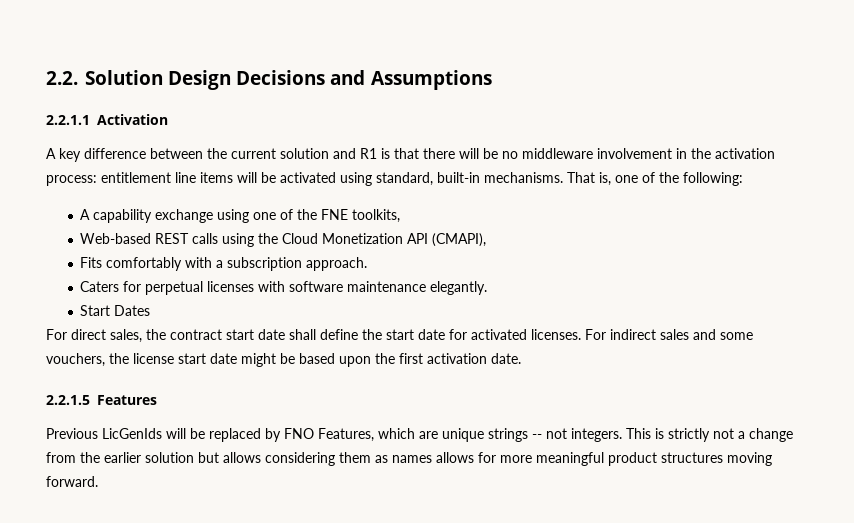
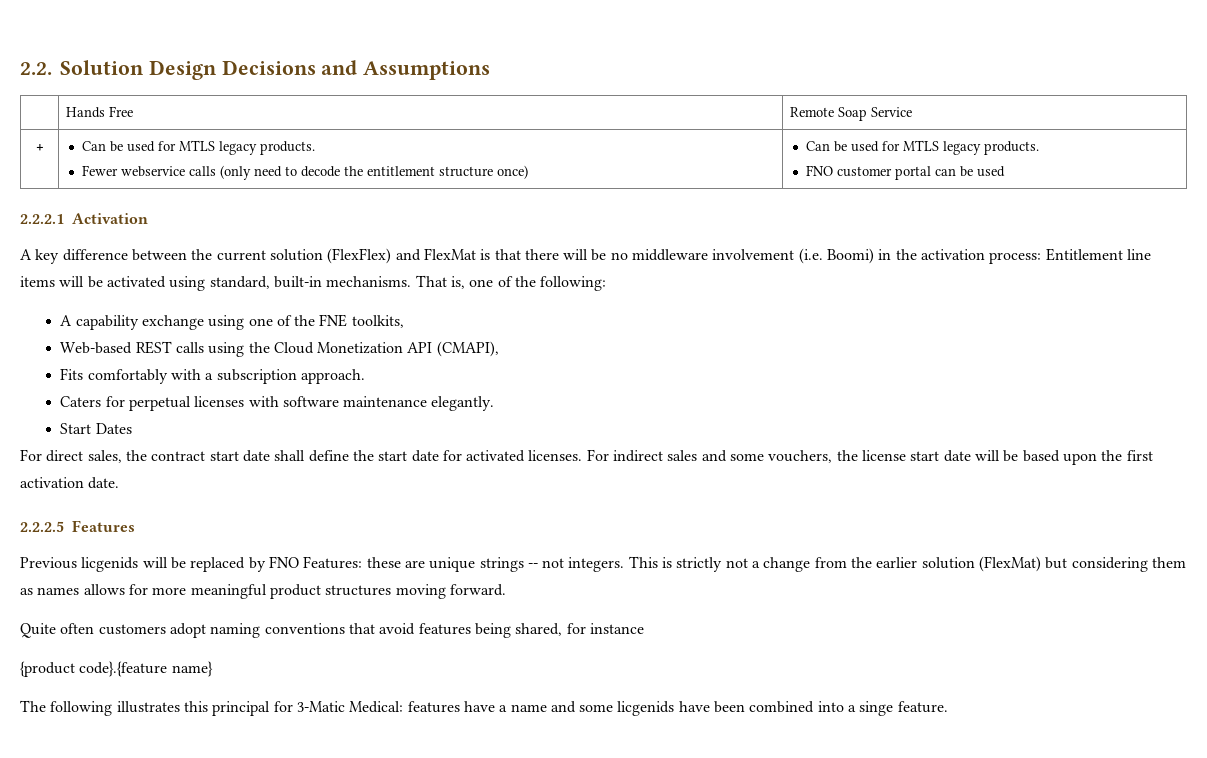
- 2.2.1.1 Activation
+ | Hands Free | Remote Soap Service
+ + | Can be used for MTLS legacy products.
+ Fewer webservice calls (only need to decode the entitlement structure once) | Can be used for MTLS legacy products.
+ FNO customer portal can be used
+ 2.2.2.1 Activation
- A key difference between the current solution and R1 is that there will be no middleware involvement in the activation process: entitlement line items will be activated using standard, built-in mechanisms.
+ A key difference between the current solution (FlexFlex) and FlexMat is that there will be no middleware involvement (i.e. Boomi) in the activation process: Entitlement line items will be activated using standard, built-in mechanisms.
- For indirect sales and some vouchers, the license start date might be based upon the first activation date.
+ For indirect sales and some vouchers, the license start date will be based upon the first activation date.
- 2.2.1.5 Features
+ 2.2.2.5 Features
- Previous LicGenIds will be replaced by FNO Features, which are unique strings -- not integers.
+ Previous licgenids will be replaced by FNO Features: these are unique strings -- not integers.
- This is strictly not a change from the earlier solution but allows considering them as names allows for more meaningful product structures moving forward.
+ This is strictly not a change from the earlier solution (FlexMat) but considering them as names allows for more meaningful product structures moving forward.
+ Quite often customers adopt naming conventions that avoid features being shared, for instance
+ {product code}.{feature name}
+ The following illustrates this principal for 3-Matic Medical: features have a name and some licgenids have been combined into a singe feature.

